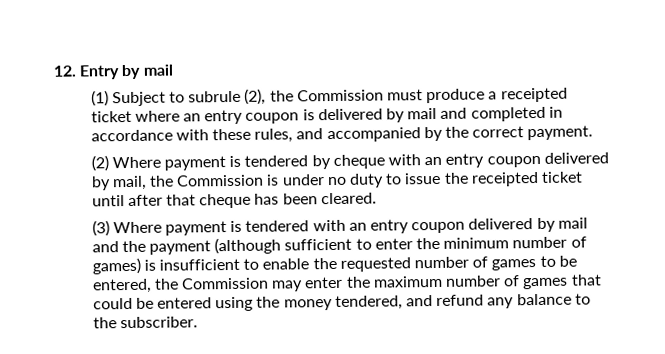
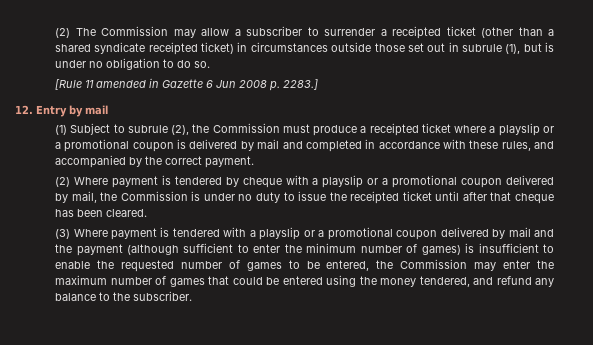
+ (2) The Commission may allow a subscriber to surrender a receipted ticket (other than a shared syndicate receipted ticket) in circumstances outside those set out in subrule (1), but is under no obligation to do so.
+ [Rule 11 amended in Gazette 6 Jun 2008 p. 2283.]
- (1) Subject to subrule (2), the Commission must produce a receipted ticket where an entry coupon is delivered by mail and completed in accordance with these rules, and accompanied by the correct payment.
+ (1) Subject to subrule (2), the Commission must produce a receipted ticket where a playslip or a promotional coupon is delivered by mail and completed in accordance with these rules, and accompanied by the correct payment.
- (2) Where payment is tendered by cheque with an entry coupon delivered by mail, the Commission is under no duty to issue the receipted ticket until after that cheque has been cleared.
+ (2) Where payment is tendered by cheque with a playslip or a promotional coupon delivered by mail, the Commission is under no duty to issue the receipted ticket until after that cheque has been cleared.
- (3) Where payment is tendered with an entry coupon delivered by mail and the payment (although sufficient to enter the minimum number of games) is insufficient to enable the requested number of games to be entered, the Commission may enter the maximum number of games that could be entered using the money tendered, and refund any balance to the subscriber.
+ (3) Where payment is tendered with a playslip or a promotional coupon delivered by mail and the payment (although sufficient to enter the minimum number of games) is insufficient to enable the requested number of games to be entered, the Commission may enter the maximum number of games that could be entered using the money tendered, and refund any balance to the subscriber.

